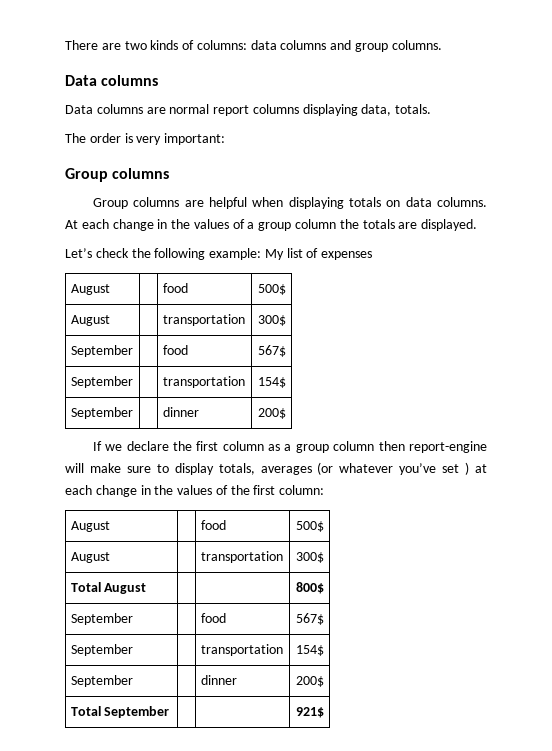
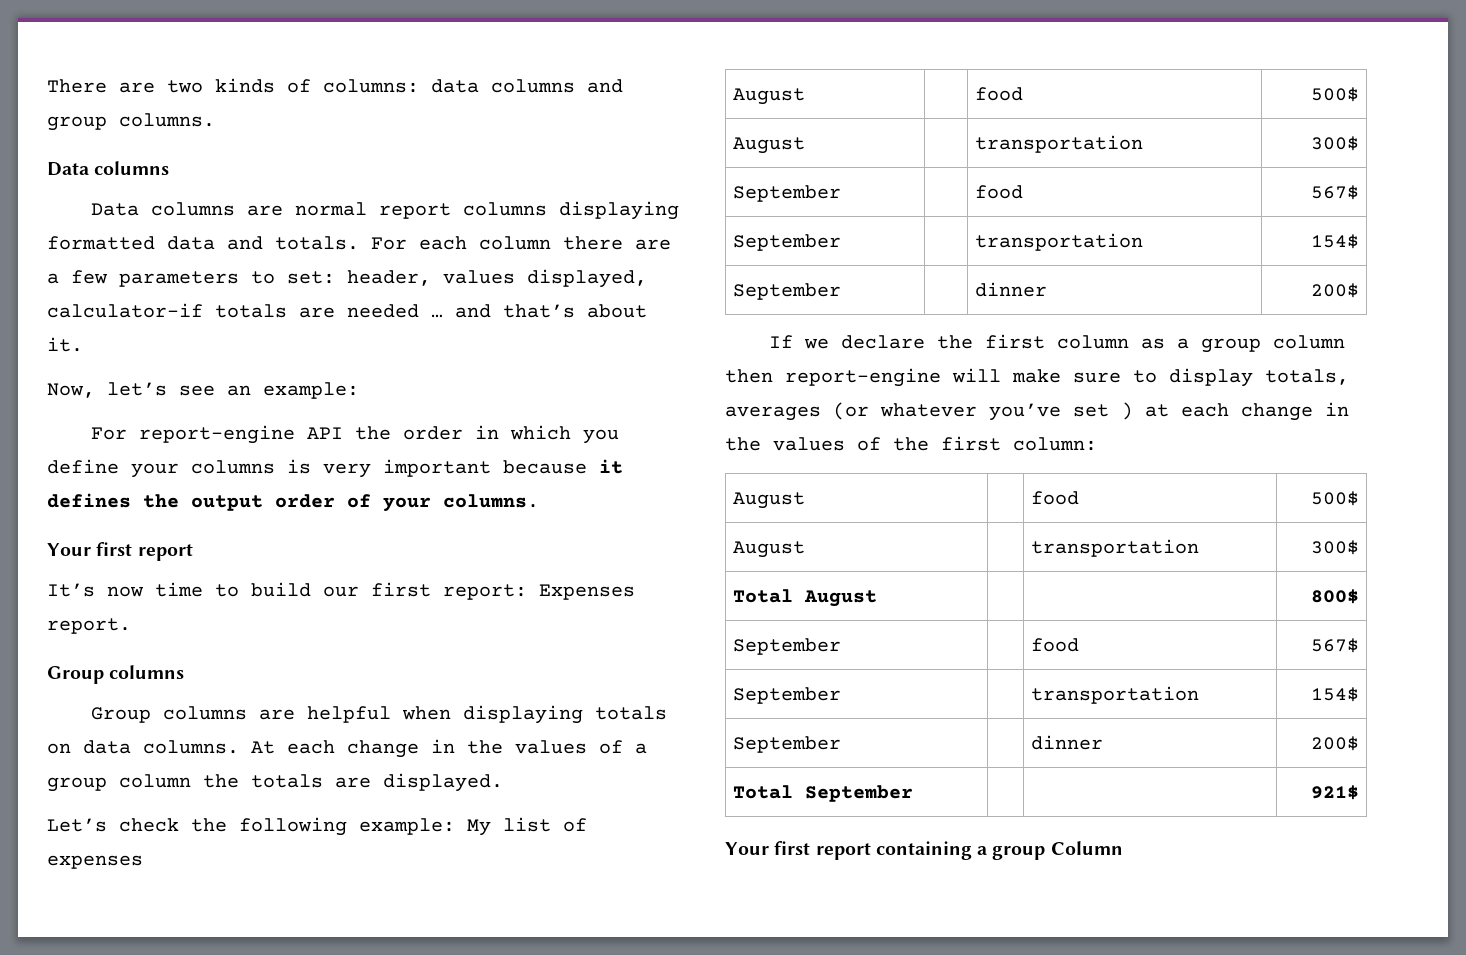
- Data columns are normal report columns displaying data, totals.
- The order is very important:
+ Data columns are normal report columns displaying formatted data and totals. For each column there are a few parameters to set: header, values displayed, calculator-if totals are needed … and that’s about it.
+ Now, let’s see an example:
+ For report-engine API the order in which you define your columns is very important because it defines the output order of your columns.
+ Your first report
+ It’s now time to build our first report: Expenses report.
+ Your first report containing a group Column

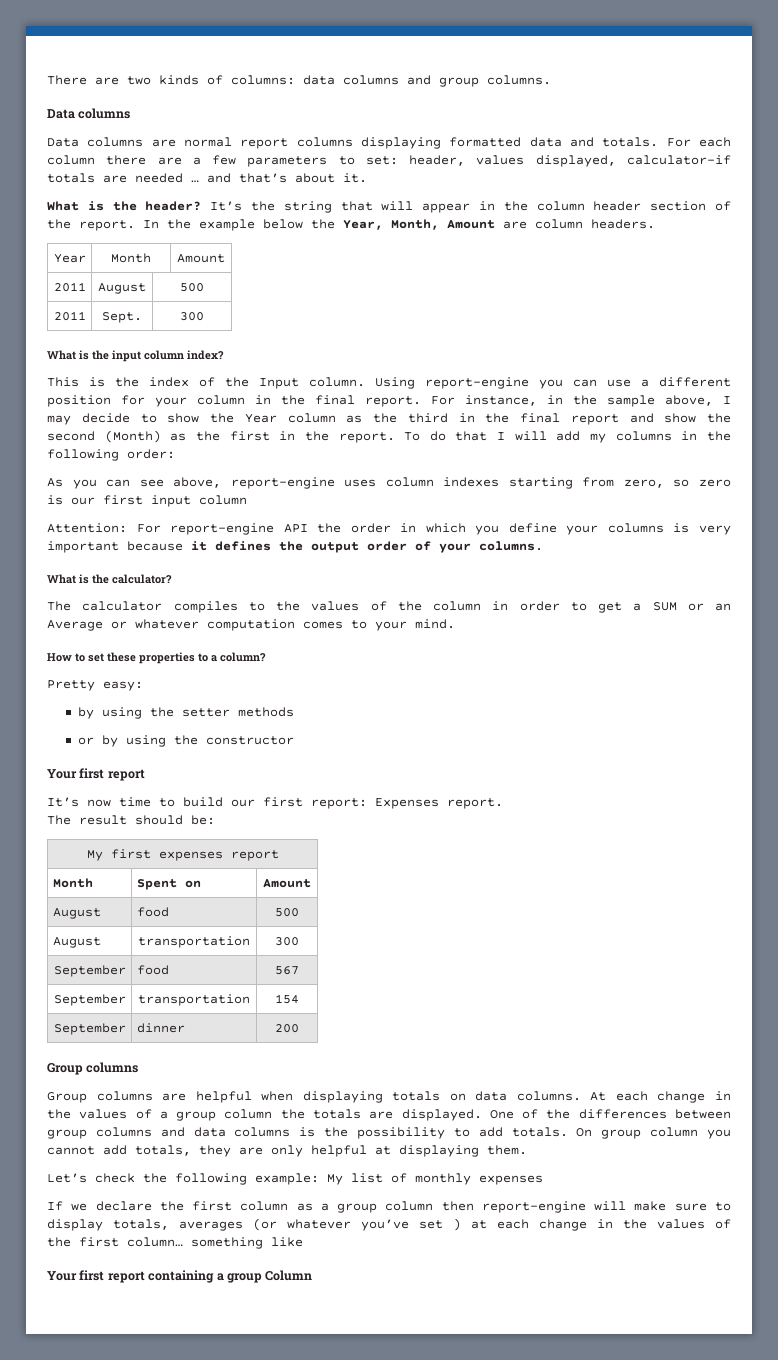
- Now, let’s see an example:
- For report-engine API the order in which you define your columns is very important because it defines the output order of your columns.
+ What is the header? It’s the string that will appear in the column header section of the report. In the example below the Year, Month, Amount are column headers.
+ Year | Month | Amount
+ 2011 | August | 500
+ 2011 | Sept. | 300
+ What is the input column index?
+ This is the index of the Input column. Using report-engine you can use a different position for your column in the final report. For instance, in the sample above, I may decide to show the Year column as the third in the final report and show the second (Month) as the first in the report. To do that I will add my columns in the following order:
+ As you can see above, report-engine uses column indexes starting from zero, so zero is our first input column
+ Attention: For report-engine API the order in which you define your columns is very important because it defines the output order of your columns.
+ What is the calculator?
+ The calculator compiles to the values of the column in order to get a SUM or an Average or whatever computation comes to your mind.
+ How to set these properties to a column?
+ Pretty easy:
+ by using the setter methods
+ or by using the constructor
+ The result should be:
+ My first expenses report
+ Month | Spent on | Amount
+ August | food | 500
+ August | transportation | 300
+ September | food | 567
+ September | transportation | 154
+ September | dinner | 200
+ One of the differences between group columns and data columns is the possibility to add totals. On group column you cannot add totals, they are only helpful at displaying them.
- Let’s check the following example: My list of expenses
- August | | food | 500$
- August | | transportation | 300$
- September | | food | 567$
- September | | transportation | 154$
- September | | dinner | 200$
+ Let’s check the following example: My list of monthly expenses
- If we declare the first column as a group column then report-engine will make sure to display totals, averages (or whatever you’ve set ) at each change in the values of the first column:
- August | | food | 500$
- August | | transportation | 300$
- Total August | | | 800$
- September | | food | 567$
- September | | transportation | 154$
- September | | dinner | 200$
- Total September | | | 921$
+ If we declare the first column as a group column then report-engine will make sure to display totals, averages (or whatever you’ve set ) at each change in the values of the first column… something like

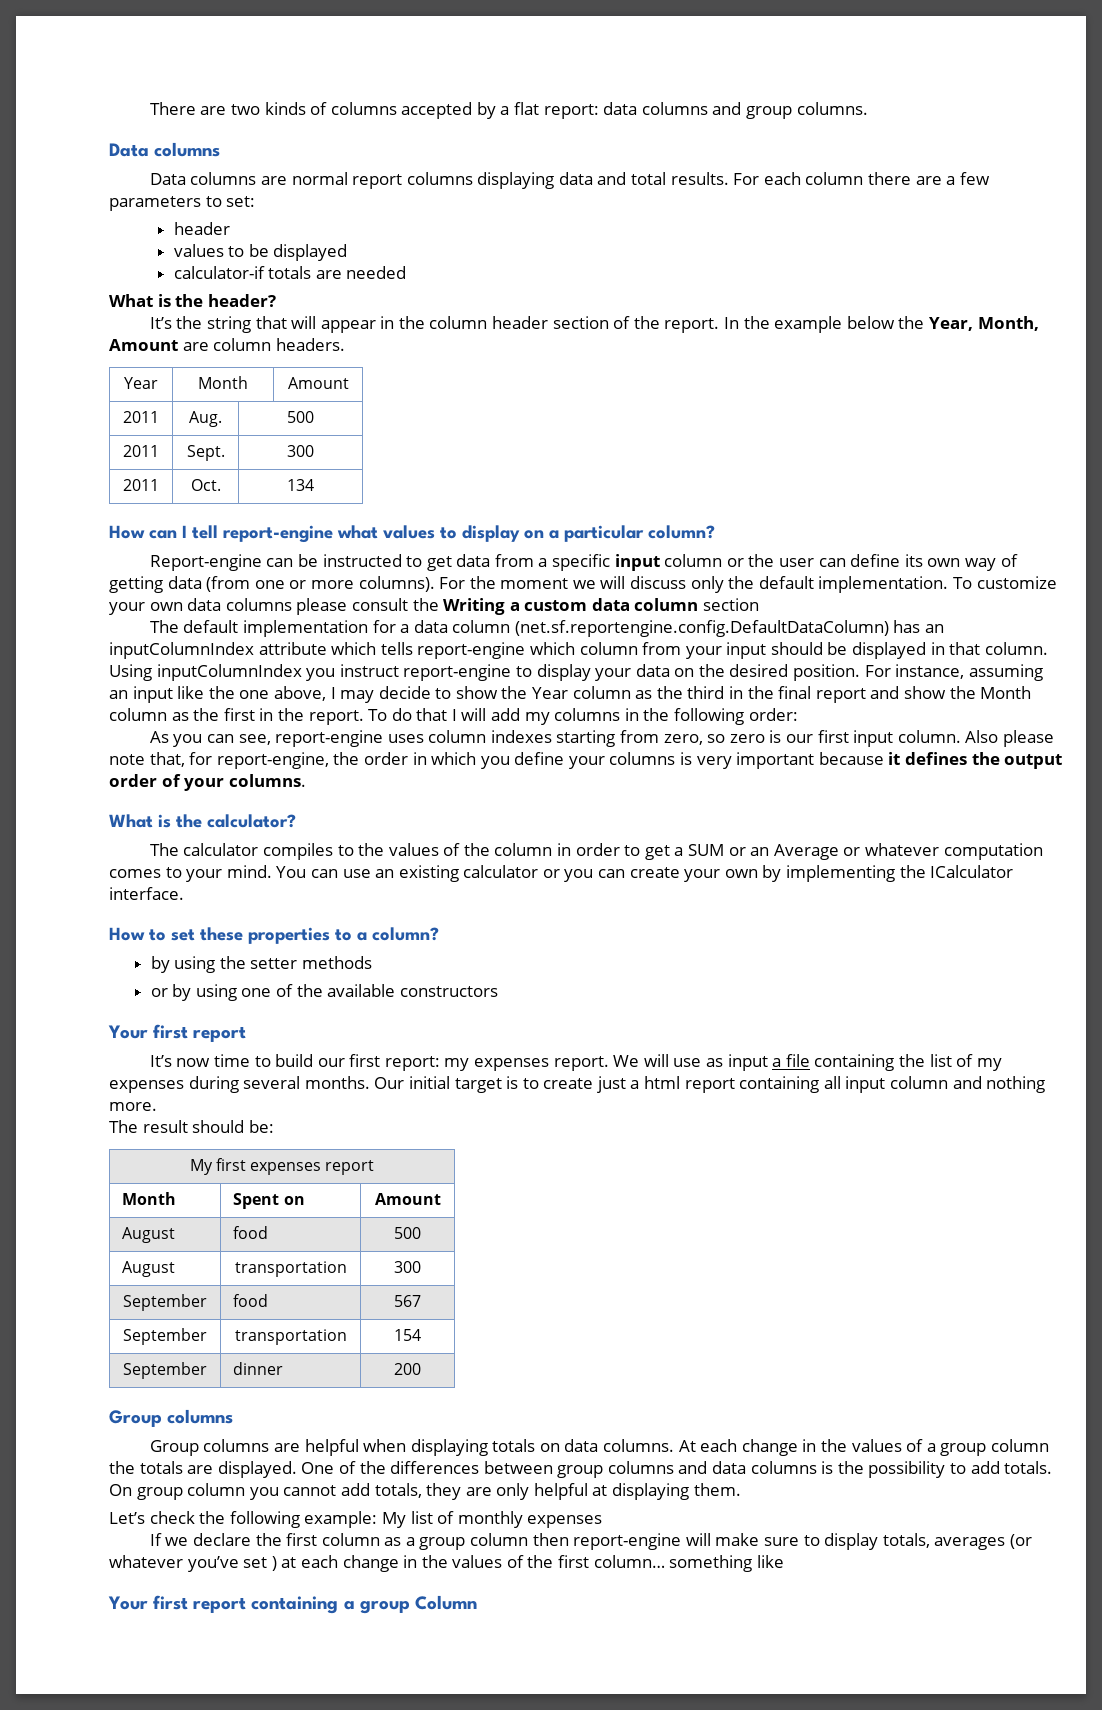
- There are two kinds of columns: data columns and group columns.
+ There are two kinds of columns accepted by a flat report: data columns and group columns.
- Data columns are normal report columns displaying formatted data and totals.
+ Data columns are normal report columns displaying data and total results.
- For each column there are a few parameters to set: header, values displayed, calculator-if totals are needed … and that’s about it.
+ For each column there are a few parameters to set:
+ header
+ values to be displayed
+ calculator-if totals are needed
- What is the header? It’s the string that will appear in the column header section of the report.
+ What is the header?
+ It’s the string that will appear in the column header section of the report.
- 2011 | August | 500
+ 2011 | Aug. | 500
- What is the input column index?
- This is the index of the Input column. Using report-engine you can use a different position for your column in the final report. For instance, in the sample above, I may decide to show the Year column as the third in the final report and show the second (Month) as the first in the report.
+ 2011 | Oct. | 134
+ How can I tell report-engine what values to display on a particular column?
+ Report-engine can be instructed to get data from a specific input column or the user can define its own way of getting data (from one or more columns). For the moment we will discuss only the default implementation. To customize your own data columns please consult the Writing a custom data column section
+ The default implementation for a data column (net.sf.reportengine.config.DefaultDataColumn) has an inputColumnIndex attribute which tells report-engine which column from your input should be displayed in that column. Using inputColumnIndex you instruct report-engine to display your data on the desired position. For instance, assuming an input like the one above, I may decide to show the Year column as the third in the final report and show the Month column as the first in the report.
- As you can see above, report-engine uses column indexes starting from zero, so zero is our first input column
- Attention: For report-engine API the order in which you define your columns is very important because it defines the output order of your columns.
+ As you can see, report-engine uses column indexes starting from zero, so zero is our first input column. Also please note that, for report-engine, the order in which you define your columns is very important because it defines the output order of your columns.
+ You can use an existing calculator or you can create your own by implementing the ICalculator interface.
- Pretty easy:
- or by using the constructor
+ or by using one of the available constructors
- It’s now time to build our first report: Expenses report.
+ It’s now time to build our first report: my expenses report. We will use as input a file containing the list of my expenses during several months. Our initial target is to create just a html report containing all input column and nothing more.

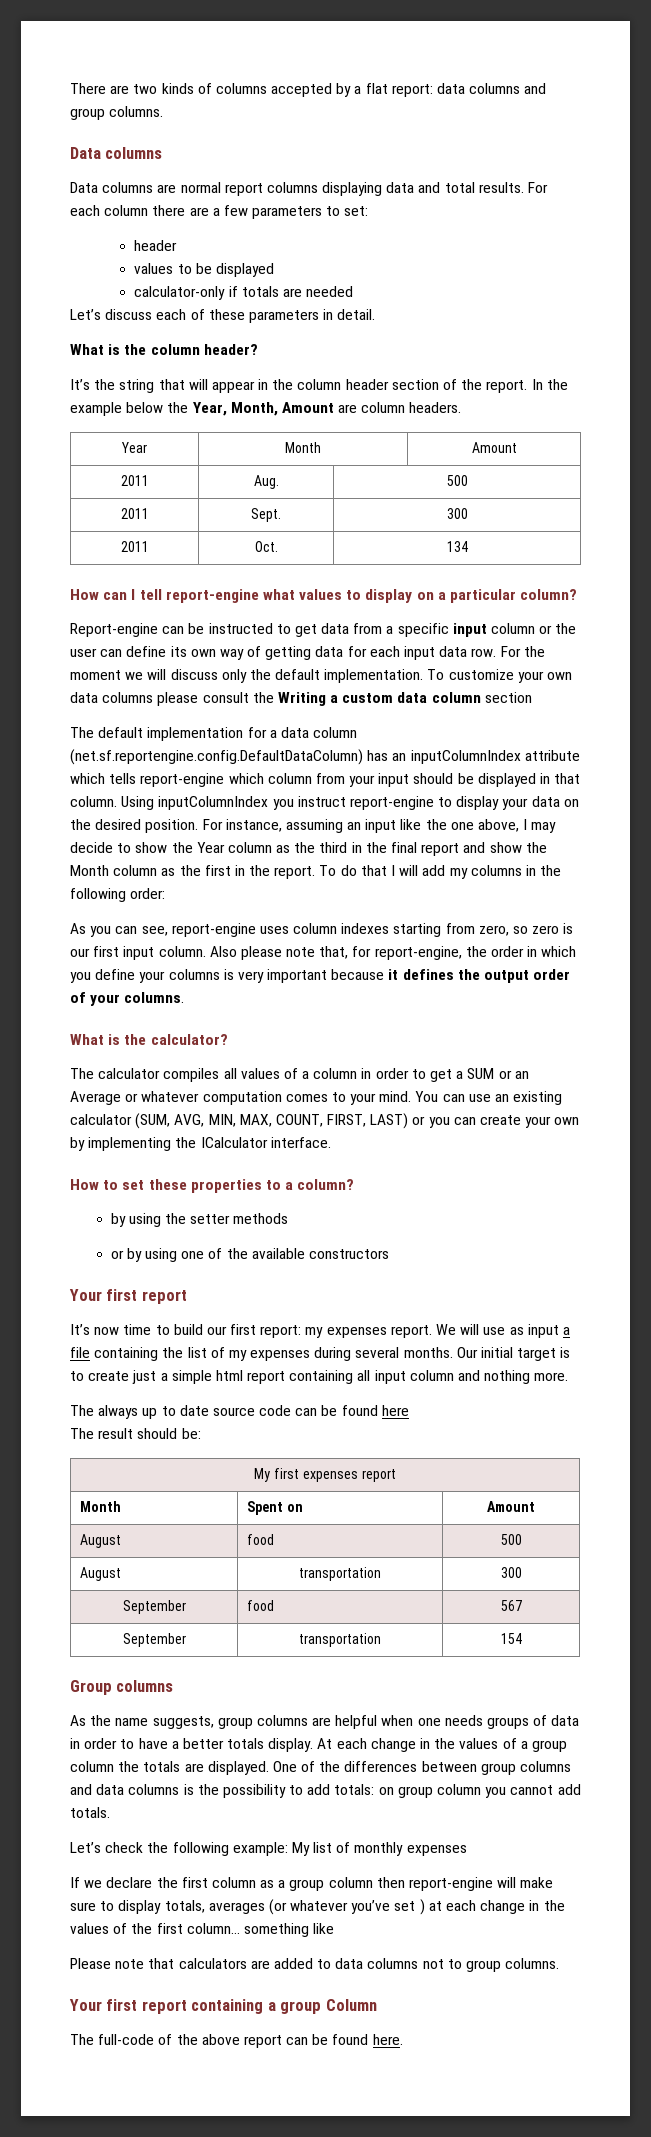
- calculator-if totals are needed
+ calculator-only if totals are needed
- What is the header?
+ Let’s discuss each of these parameters in detail.
+ What is the column header?
- Report-engine can be instructed to get data from a specific input column or the user can define its own way of getting data (from one or more columns).
+ Report-engine can be instructed to get data from a specific input column or the user can define its own way of getting data for each input data row.
- The calculator compiles to the values of the column in order to get a SUM or an Average or whatever computation comes to your mind.
+ The calculator compiles all values of a column in order to get a SUM or an Average or whatever computation comes to your mind.
- You can use an existing calculator or you can create your own by implementing the ICalculator interface.
+ You can use an existing calculator (SUM, AVG, MIN, MAX, COUNT, FIRST, LAST) or you can create your own by implementing the ICalculator interface.
- Our initial target is to create just a html report containing all input column and nothing more.
+ Our initial target is to create just a simple html report containing all input column and nothing more.
+ The always up to date source code can be found here
- September | dinner | 200
- Group columns are helpful when displaying totals on data columns.
+ As the name suggests, group columns are helpful when one needs groups of data in order to have a better totals display.
- One of the differences between group columns and data columns is the possibility to add totals. On group column you cannot add totals, they are only helpful at displaying them.
+ One of the differences between group columns and data columns is the possibility to add totals: on group column you cannot add totals.
+ Please note that calculators are added to data columns not to group columns.
+ The full-code of the above report can be found here.

